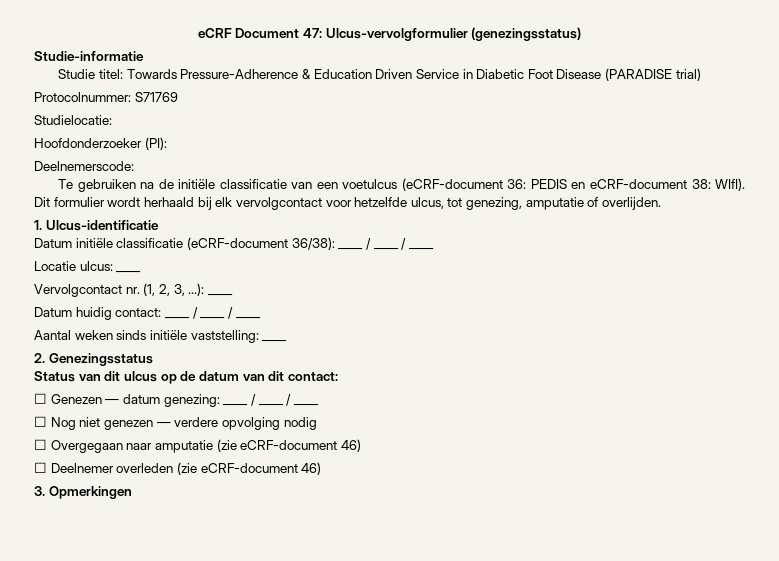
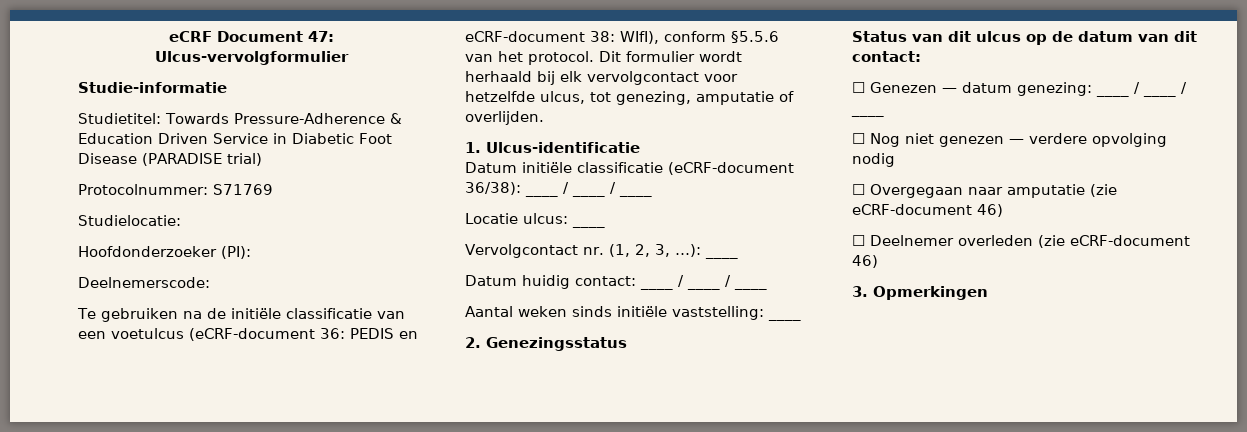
- eCRF Document 47: Ulcus-vervolgformulier (genezingsstatus)
+ eCRF Document 47: Ulcus-vervolgformulier
- Studie titel: Towards Pressure-Adherence & Education Driven Service in Diabetic Foot Disease (PARADISE trial)
+ Studietitel: Towards Pressure-Adherence & Education Driven Service in Diabetic Foot Disease (PARADISE trial)
- Te gebruiken na de initiële classificatie van een voetulcus (eCRF-document 36: PEDIS en eCRF-document 38: WIfI).
+ Te gebruiken na de initiële classificatie van een voetulcus (eCRF-document 36: PEDIS en eCRF-document 38: WIfI), conform §5.5.6 van het protocol.

